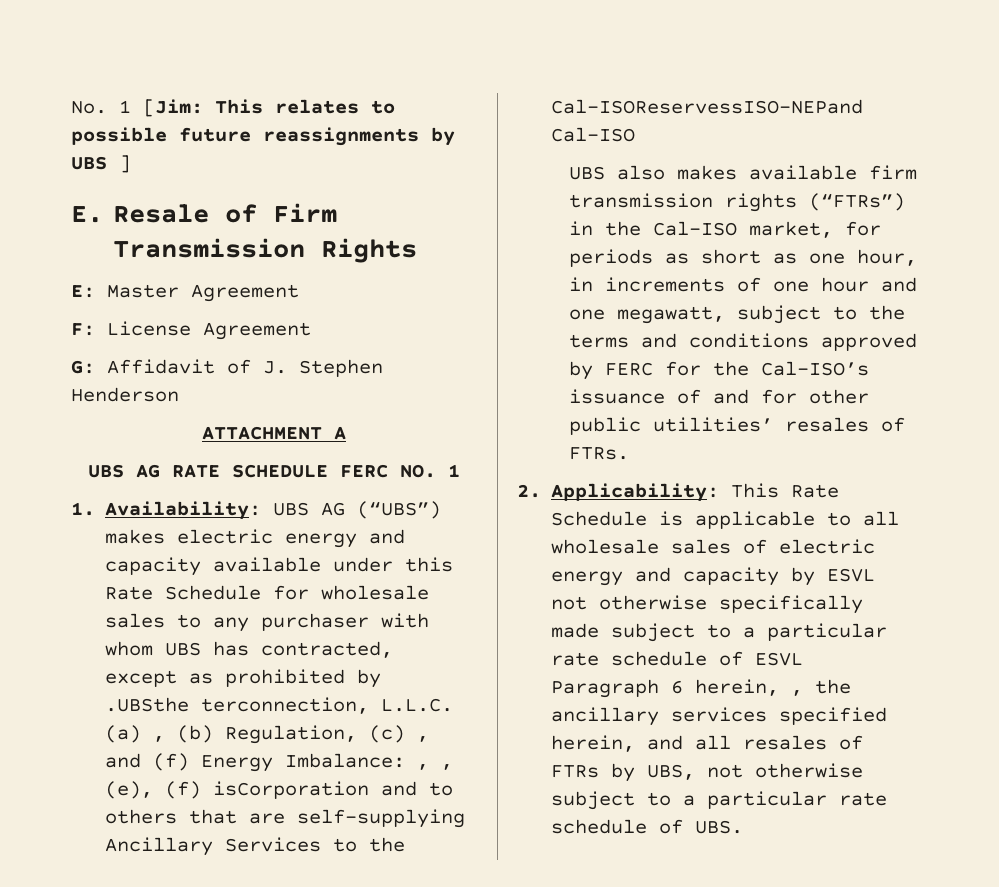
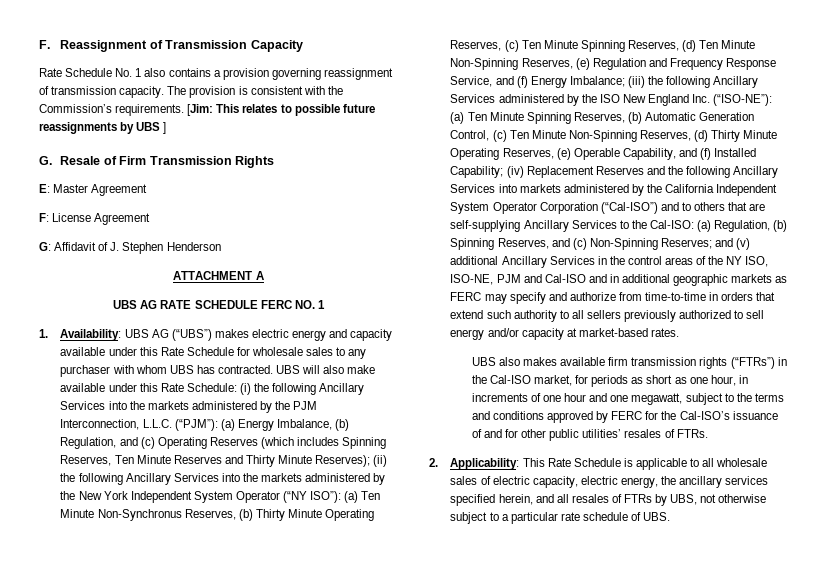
- No. 1 [Jim: This relates to possible future reassignments by UBS ]
+ F. Reassignment of Transmission Capacity
+ Rate Schedule No. 1 also contains a provision governing reassignment of transmission capacity. The provision is consistent with the Commission’s requirements. [Jim: This relates to possible future reassignments by UBS ]
- E. Resale of Firm Transmission Rights
+ G. Resale of Firm Transmission Rights
- 1. Availability: UBS AG (“UBS”) makes electric energy and capacity available under this Rate Schedule for wholesale sales to any purchaser with whom UBS has contracted, except as prohibited by .UBSthe terconnection, L.L.C. (a) , (b) Regulation, (c) , and (f) Energy Imbalance: , , (e), (f) isCorporation and to others that are self-supplying Ancillary Services to the Cal-ISOReservessISO-NEPand Cal-ISO
+ 1. Availability: UBS AG (“UBS”) makes electric energy and capacity available under this Rate Schedule for wholesale sales to any purchaser with whom UBS has contracted. UBS will also make available under this Rate Schedule: (i) the following Ancillary Services into the markets administered by the PJM Interconnection, L.L.C. (“PJM”): (a) Energy Imbalance, (b) Regulation, and (c) Operating Reserves (which includes Spinning Reserves, Ten Minute Reserves and Thirty Minute Reserves); (ii) the following Ancillary Services into the markets administered by the New York Independent System Operator (“NY ISO”): (a) Ten Minute Non-Synchronus Reserves, (b) Thirty Minute Operating Reserves, (c) Ten Minute Spinning Reserves, (d) Ten Minute Non-Spinning Reserves, (e) Regulation and Frequency Response Service, and (f) Energy Imbalance; (iii) the following Ancillary Services administered by the ISO New England Inc. (“ISO-NE”): (a) Ten Minute Spinning Reserves, (b) Automatic Generation Control, (c) Ten Minute Non-Spinning Reserves, (d) Thirty Minute Operating Reserves, (e) Operable Capability, and (f) Installed Capability; (iv) Replacement Reserves and the following Ancillary Services into markets administered by the California Independent System Operator Corporation (“Cal-ISO”) and to others that are self-supplying Ancillary Services to the Cal-ISO: (a) Regulation, (b) Spinning Reserves, and (c) Non-Spinning Reserves; and (v) additional Ancillary Services in the control areas of the NY ISO, ISO-NE, PJM and Cal-ISO and in additional geographic markets as FERC may specify and authorize from time-to-time in orders that extend such authority to all sellers previously authorized to sell energy and/or capacity at market-based rates.
- 2. Applicability: This Rate Schedule is applicable to all wholesale sales of electric energy and capacity by ESVL not otherwise specifically made subject to a particular rate schedule of ESVL Paragraph 6 herein, , the ancillary services specified herein, and all resales of FTRs by UBS, not otherwise subject to a particular rate schedule of UBS.
+ 2. Applicability: This Rate Schedule is applicable to all wholesale sales of electric capacity, electric energy, the ancillary services specified herein, and all resales of FTRs by UBS, not otherwise subject to a particular rate schedule of UBS.

